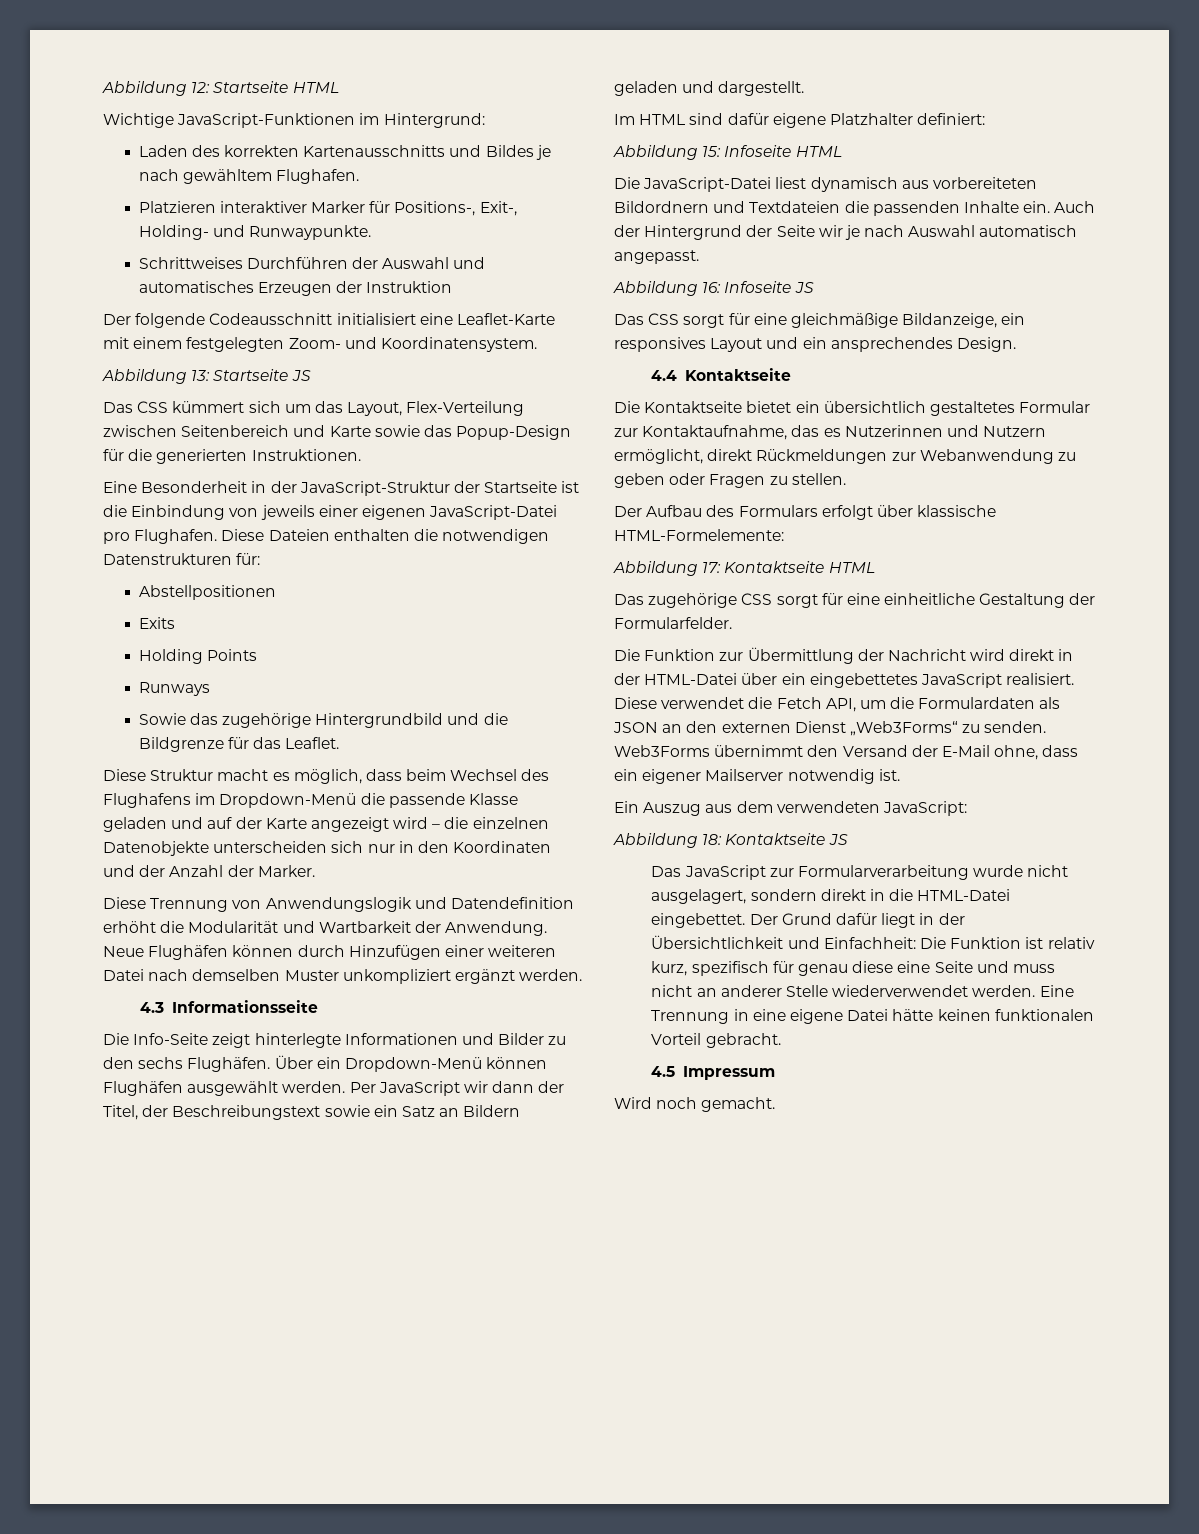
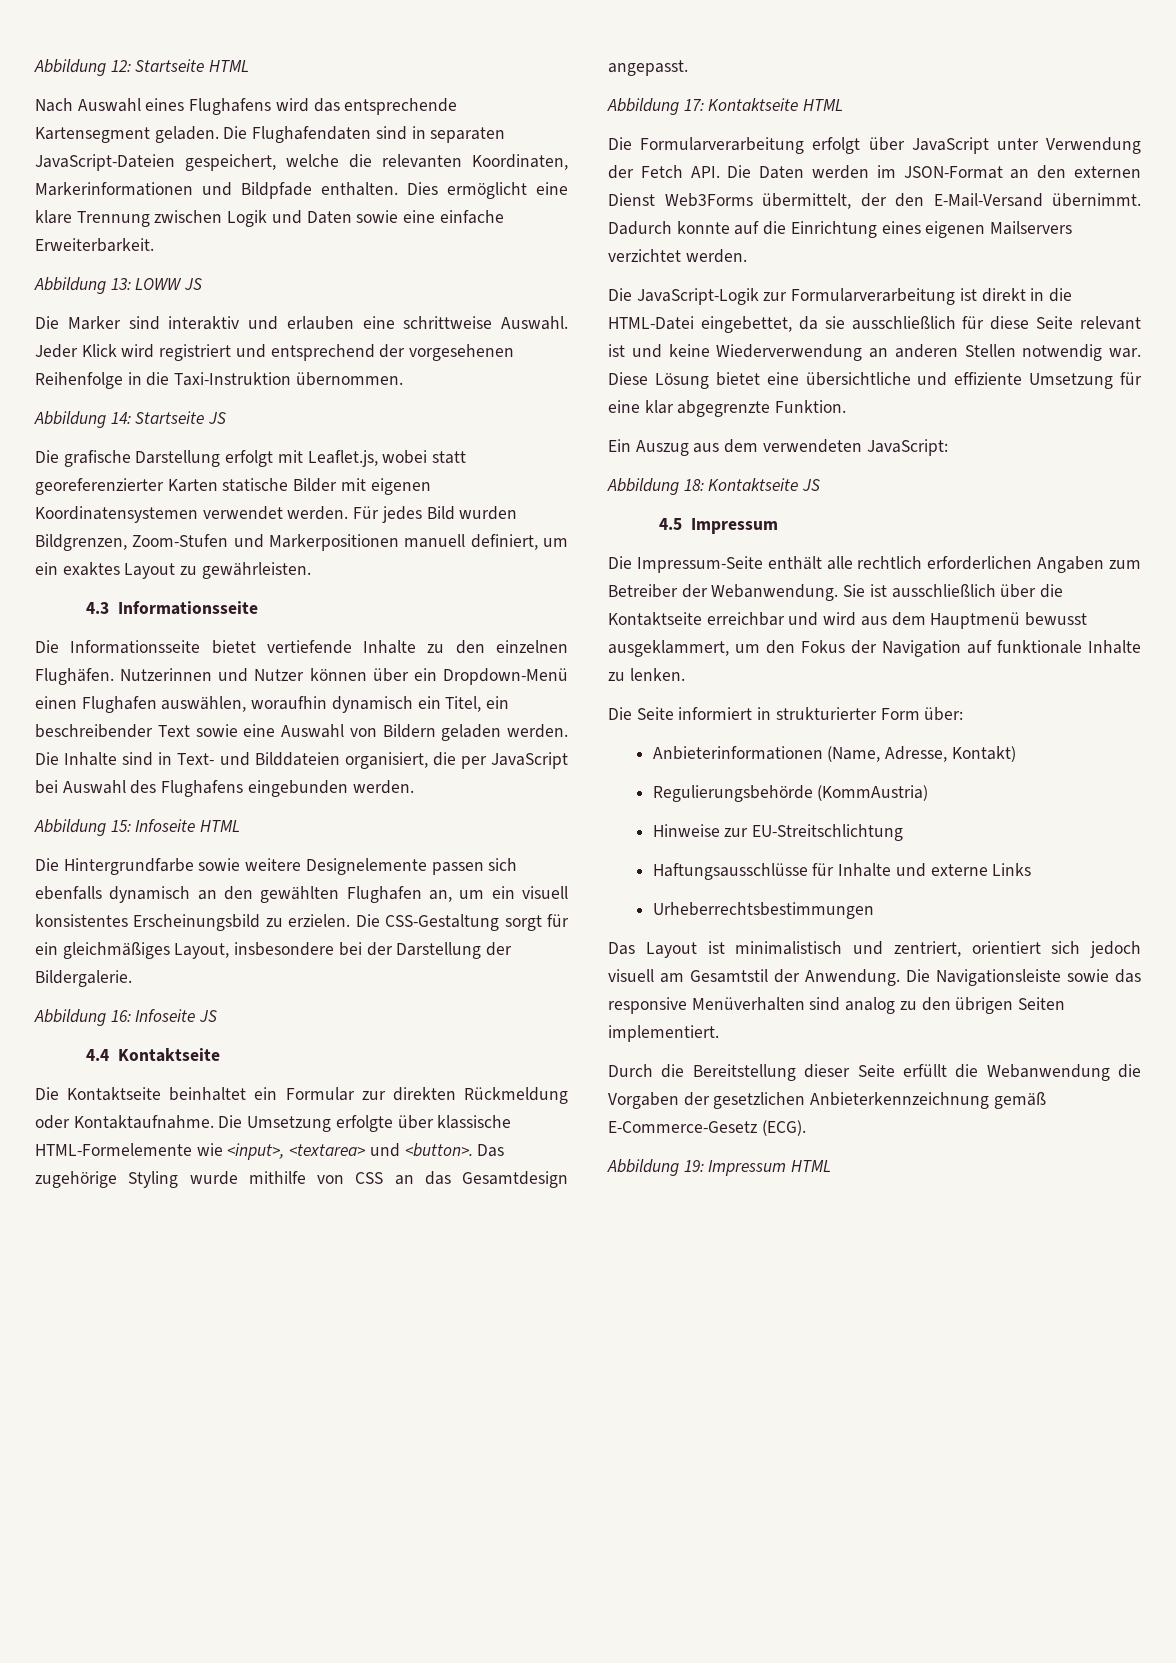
- Wichtige JavaScript-Funktionen im Hintergrund:
- Laden des korrekten Kartenausschnitts und Bildes je nach gewähltem Flughafen.
- Platzieren interaktiver Marker für Positions-, Exit-, Holding- und Runwaypunkte.
- Schrittweises Durchführen der Auswahl und automatisches Erzeugen der Instruktion
- Der folgende Codeausschnitt initialisiert eine Leaflet-Karte mit einem festgelegten Zoom- und Koordinatensystem.
- Abbildung 13: Startseite JS
- Das CSS kümmert sich um das Layout, Flex-Verteilung zwischen Seitenbereich und Karte sowie das Popup-Design für die generierten Instruktionen.
- Eine Besonderheit in der JavaScript-Struktur der Startseite ist die Einbindung von jeweils einer eigenen JavaScript-Datei pro Flughafen. Diese Dateien enthalten die notwendigen Datenstrukturen für:
- Abstellpositionen
- Exits
- Holding Points
- Runways
- Sowie das zugehörige Hintergrundbild und die Bildgrenze für das Leaflet.
- Diese Struktur macht es möglich, dass beim Wechsel des Flughafens im Dropdown-Menü die passende Klasse geladen und auf der Karte angezeigt wird – die einzelnen Datenobjekte unterscheiden sich nur in den Koordinaten und der Anzahl der Marker.
- Diese Trennung von Anwendungslogik und Datendefinition erhöht die Modularität und Wartbarkeit der Anwendung. Neue Flughäfen können durch Hinzufügen einer weiteren Datei nach demselben Muster unkompliziert ergänzt werden.
+ Nach Auswahl eines Flughafens wird das entsprechende Kartensegment geladen. Die Flughafendaten sind in separaten JavaScript-Dateien gespeichert, welche die relevanten Koordinaten, Markerinformationen und Bildpfade enthalten. Dies ermöglicht eine klare Trennung zwischen Logik und Daten sowie eine einfache Erweiterbarkeit.
+ Abbildung 13: LOWW JS
+ Die Marker sind interaktiv und erlauben eine schrittweise Auswahl. Jeder Klick wird registriert und entsprechend der vorgesehenen Reihenfolge in die Taxi-Instruktion übernommen.
+ Abbildung 14: Startseite JS
+ Die grafische Darstellung erfolgt mit Leaflet.js, wobei statt georeferenzierter Karten statische Bilder mit eigenen Koordinatensystemen verwendet werden. Für jedes Bild wurden Bildgrenzen, Zoom-Stufen und Markerpositionen manuell definiert, um ein exaktes Layout zu gewährleisten.
  4.3 Informationsseite
- Die Info-Seite zeigt hinterlegte Informationen und Bilder zu den sechs Flughäfen. Über ein Dropdown-Menü können Flughäfen ausgewählt werden. Per JavaScript wir dann der Titel, der Beschreibungstext sowie ein Satz an Bildern geladen und dargestellt.
- Im HTML sind dafür eigene Platzhalter definiert:
+ Die Informationsseite bietet vertiefende Inhalte zu den einzelnen Flughäfen. Nutzerinnen und Nutzer können über ein Dropdown-Menü einen Flughafen auswählen, woraufhin dynamisch ein Titel, ein beschreibender Text sowie eine Auswahl von Bildern geladen werden. Die Inhalte sind in Text- und Bilddateien organisiert, die per JavaScript bei Auswahl des Flughafens eingebunden werden.
- Die JavaScript-Datei liest dynamisch aus vorbereiteten Bildordnern und Textdateien die passenden Inhalte ein. Auch der Hintergrund der Seite wir je nach Auswahl automatisch angepasst.
+ Die Hintergrundfarbe sowie weitere Designelemente passen sich ebenfalls dynamisch an den gewählten Flughafen an, um ein visuell konsistentes Erscheinungsbild zu erzielen. Die CSS-Gestaltung sorgt für ein gleichmäßiges Layout, insbesondere bei der Darstellung der Bildergalerie.
  Abbildung 16: Infoseite JS
- Das CSS sorgt für eine gleichmäßige Bildanzeige, ein responsives Layout und ein ansprechendes Design.
  4.4 Kontaktseite
- Die Kontaktseite bietet ein übersichtlich gestaltetes Formular zur Kontaktaufnahme, das es Nutzerinnen und Nutzern ermöglicht, direkt Rückmeldungen zur Webanwendung zu geben oder Fragen zu stellen.
- Der Aufbau des Formulars erfolgt über klassische HTML-Formelemente:
+ Die Kontaktseite beinhaltet ein Formular zur direkten Rückmeldung oder Kontaktaufnahme. Die Umsetzung erfolgte über klassische HTML-Formelemente wie <input>, <textarea> und <button>. Das zugehörige Styling wurde mithilfe von CSS an das Gesamtdesign angepasst.
  Abbildung 17: Kontaktseite HTML
- Das zugehörige CSS sorgt für eine einheitliche Gestaltung der Formularfelder.
- Die Funktion zur Übermittlung der Nachricht wird direkt in der HTML-Datei über ein eingebettetes JavaScript realisiert. Diese verwendet die Fetch API, um die Formulardaten als JSON an den externen Dienst „Web3Forms“ zu senden. Web3Forms übernimmt den Versand der E-Mail ohne, dass ein eigener Mailserver notwendig ist.
+ Die Formularverarbeitung erfolgt über JavaScript unter Verwendung der Fetch API. Die Daten werden im JSON-Format an den externen Dienst Web3Forms übermittelt, der den E-Mail-Versand übernimmt. Dadurch konnte auf die Einrichtung eines eigenen Mailservers verzichtet werden.
+ Die JavaScript-Logik zur Formularverarbeitung ist direkt in die HTML-Datei eingebettet, da sie ausschließlich für diese Seite relevant ist und keine Wiederverwendung an anderen Stellen notwendig war. Diese Lösung bietet eine übersichtliche und effiziente Umsetzung für eine klar abgegrenzte Funktion.
- Das JavaScript zur Formularverarbeitung wurde nicht ausgelagert, sondern direkt in die HTML-Datei eingebettet. Der Grund dafür liegt in der Übersichtlichkeit und Einfachheit: Die Funktion ist relativ kurz, spezifisch für genau diese eine Seite und muss nicht an anderer Stelle wiederverwendet werden. Eine Trennung in eine eigene Datei hätte keinen funktionalen Vorteil gebracht.
  4.5 Impressum
- Wird noch gemacht.
+ Die Impressum-Seite enthält alle rechtlich erforderlichen Angaben zum Betreiber der Webanwendung. Sie ist ausschließlich über die Kontaktseite erreichbar und wird aus dem Hauptmenü bewusst ausgeklammert, um den Fokus der Navigation auf funktionale Inhalte zu lenken.
+ Die Seite informiert in strukturierter Form über:
+ Anbieterinformationen (Name, Adresse, Kontakt)
+ Regulierungsbehörde (KommAustria)
+ Hinweise zur EU-Streitschlichtung
+ Haftungsausschlüsse für Inhalte und externe Links
+ Urheberrechtsbestimmungen
+ Das Layout ist minimalistisch und zentriert, orientiert sich jedoch visuell am Gesamtstil der Anwendung. Die Navigationsleiste sowie das responsive Menüverhalten sind analog zu den übrigen Seiten implementiert.
+ Durch die Bereitstellung dieser Seite erfüllt die Webanwendung die Vorgaben der gesetzlichen Anbieterkennzeichnung gemäß E-Commerce-Gesetz (ECG).
+ Abbildung 19: Impressum HTML

